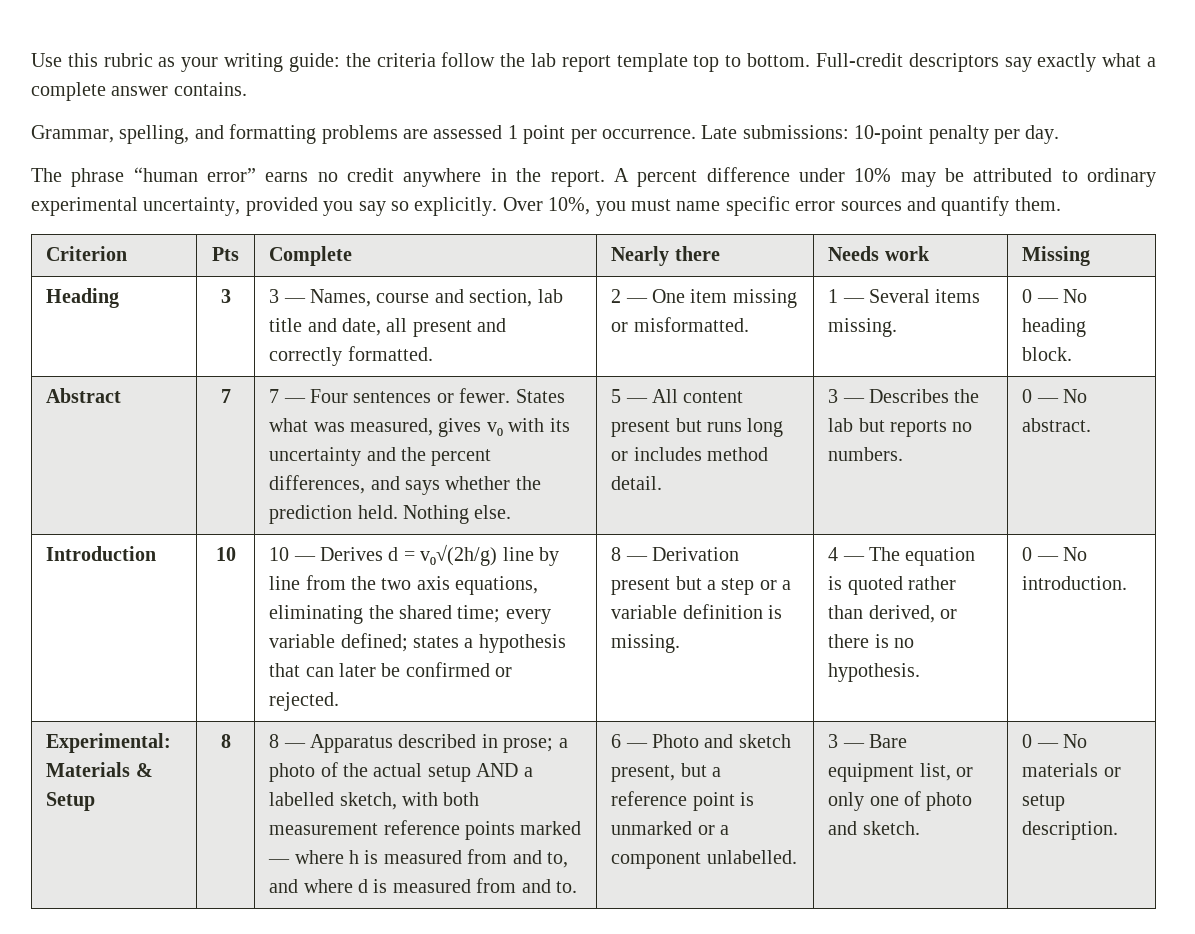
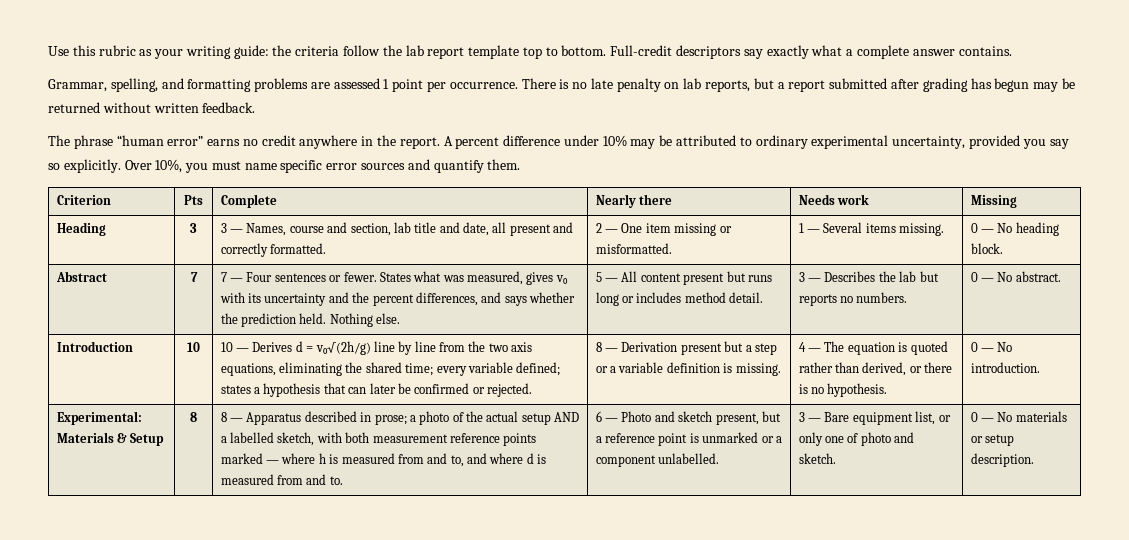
- Late submissions: 10-point penalty per day.
+ There is no late penalty on lab reports, but a report submitted after grading has begun may be returned without written feedback.

